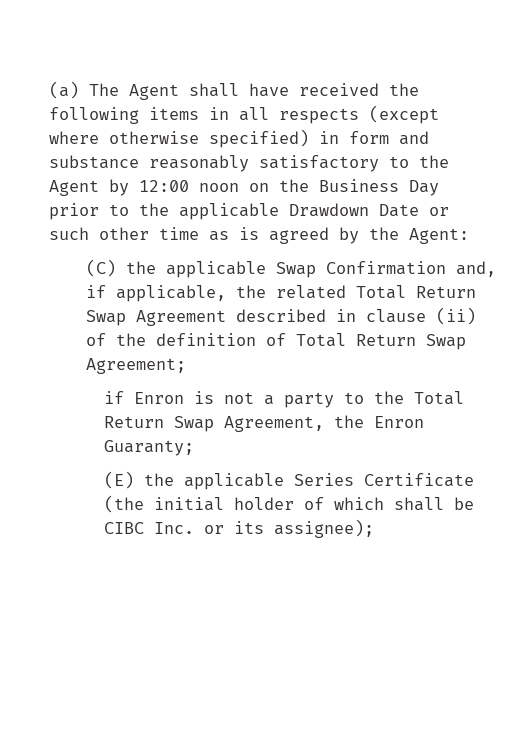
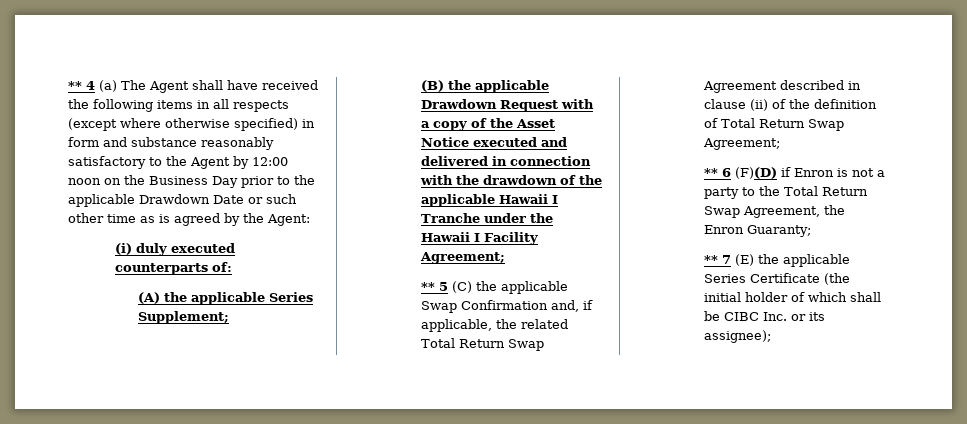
- (a) The Agent shall have received the following items in all respects (except where otherwise specified) in form and substance reasonably satisfactory to the Agent by 12:00 noon on the Business Day prior to the applicable Drawdown Date or such other time as is agreed by the Agent:
+ ** 4 (a) The Agent shall have received the following items in all respects (except where otherwise specified) in form and substance reasonably satisfactory to the Agent by 12:00 noon on the Business Day prior to the applicable Drawdown Date or such other time as is agreed by the Agent:
- (C) the applicable Swap Confirmation and, if applicable, the related Total Return Swap Agreement described in clause (ii) of the definition of Total Return Swap Agreement;
+ (i) duly executed counterparts of:
+ (A) the applicable Series Supplement;
+ (B) the applicable Drawdown Request with a copy of the Asset Notice executed and delivered in connection with the drawdown of the applicable Hawaii I Tranche under the Hawaii I Facility Agreement;
+ ** 5 (C) the applicable Swap Confirmation and, if applicable, the related Total Return Swap Agreement described in clause (ii) of the definition of Total Return Swap Agreement;
- if Enron is not a party to the Total Return Swap Agreement, the Enron Guaranty;
+ ** 6 (F)(D) if Enron is not a party to the Total Return Swap Agreement, the Enron Guaranty;
- (E) the applicable Series Certificate (the initial holder of which shall be CIBC Inc. or its assignee);
+ ** 7 (E) the applicable Series Certificate (the initial holder of which shall be CIBC Inc. or its assignee);

